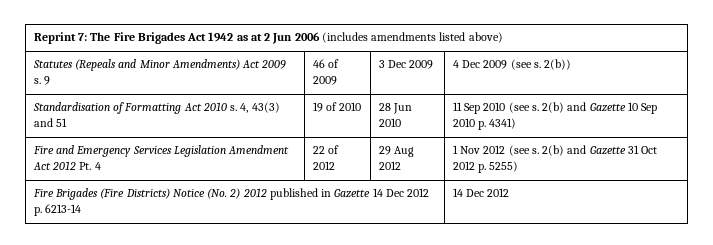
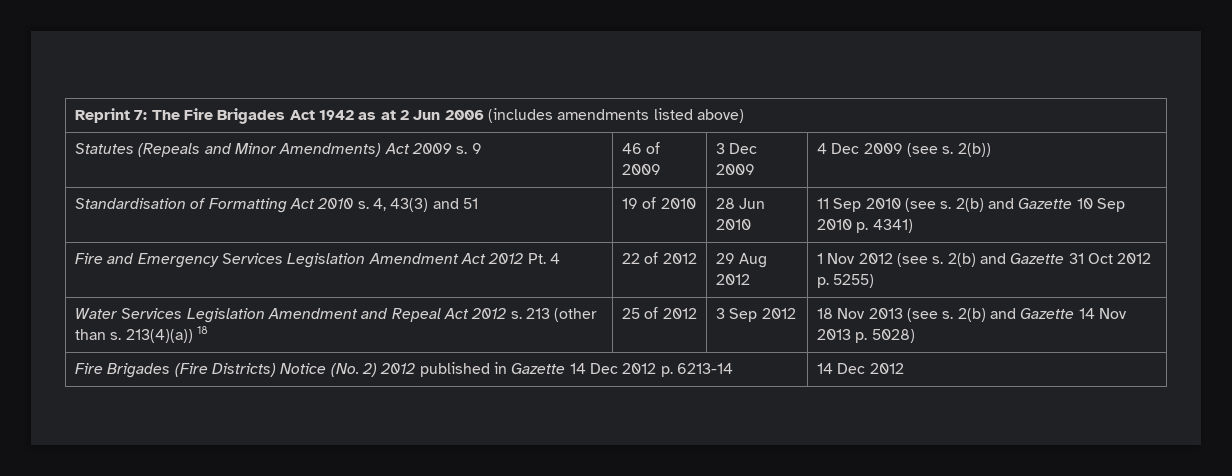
+ Water Services Legislation Amendment and Repeal Act 2012 s. 213 (other than s. 213(4)(a)) 18 | 25 of 2012 | 3 Sep 2012 | 18 Nov 2013 (see s. 2(b) and Gazette 14 Nov 2013 p. 5028)

